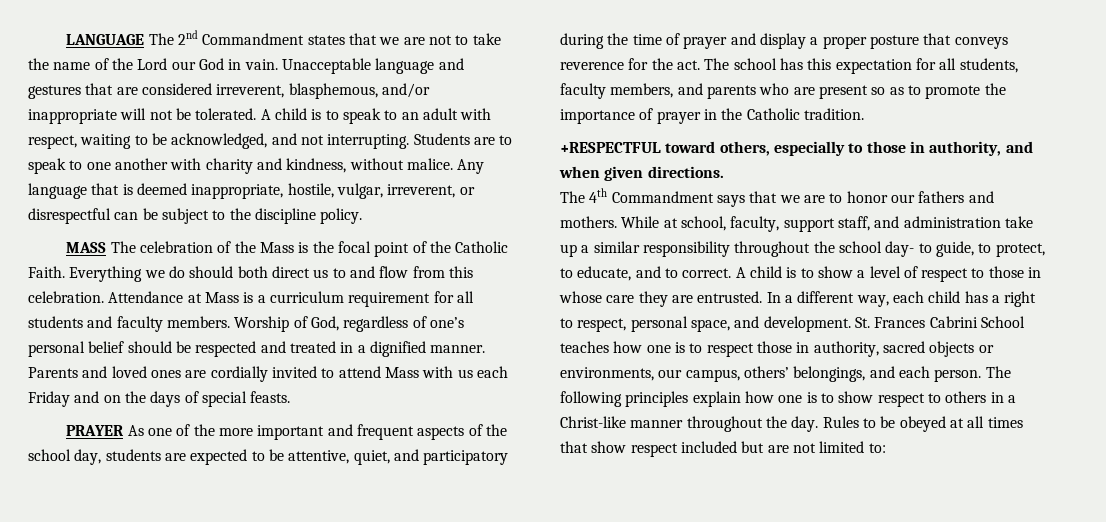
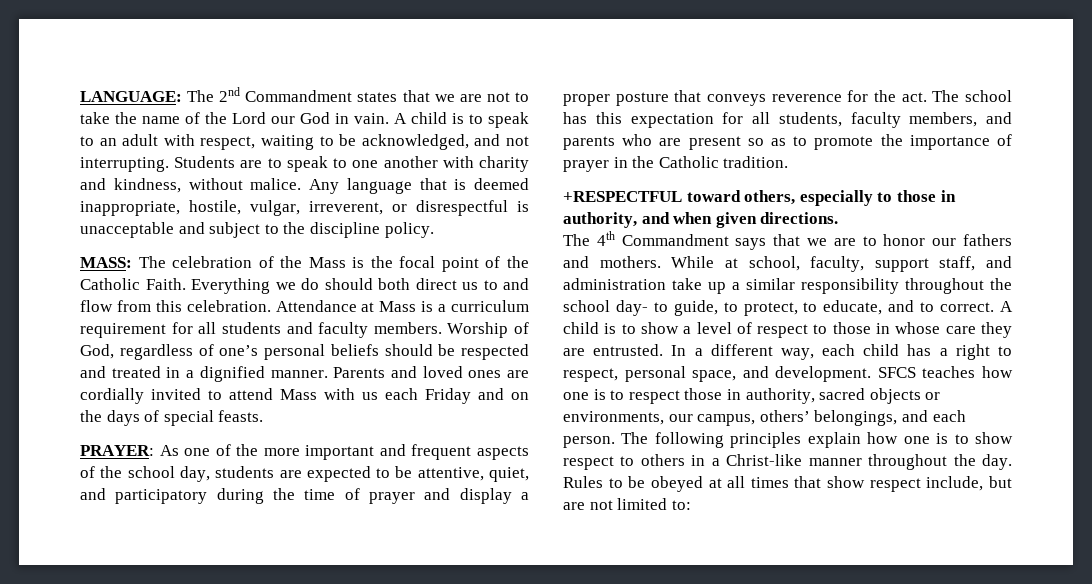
- LANGUAGE The 2nd Commandment states that we are not to take the name of the Lord our God in vain.
+ LANGUAGE: The 2nd Commandment states that we are not to take the name of the Lord our God in vain.
- Unacceptable language and gestures that are considered irreverent, blasphemous, and/or inappropriate will not be tolerated.
- Any language that is deemed inappropriate, hostile, vulgar, irreverent, or disrespectful can be subject to the discipline policy.
+ Any language that is deemed inappropriate, hostile, vulgar, irreverent, or disrespectful is unacceptable and subject to the discipline policy.
- MASS The celebration of the Mass is the focal point of the Catholic Faith.
+ MASS: The celebration of the Mass is the focal point of the Catholic Faith.
- Worship of God, regardless of one’s personal belief should be respected and treated in a dignified manner.
+ Worship of God, regardless of one’s personal beliefs should be respected and treated in a dignified manner.
- PRAYER As one of the more important and frequent aspects of the school day, students are expected to be attentive, quiet, and participatory during the time of prayer and display a proper posture that conveys reverence for the act.
+ PRAYER: As one of the more important and frequent aspects of the school day, students are expected to be attentive, quiet, and participatory during the time of prayer and display a proper posture that conveys reverence for the act.
- St. Frances Cabrini School teaches how one is to respect those in authority, sacred objects or environments, our campus, others’ belongings, and each person.
+ SFCS teaches how one is to respect those in authority, sacred objects or environments, our campus, others’ belongings, and each person.
- Rules to be obeyed at all times that show respect included but are not limited to:
+ Rules to be obeyed at all times that show respect include, but are not limited to:

